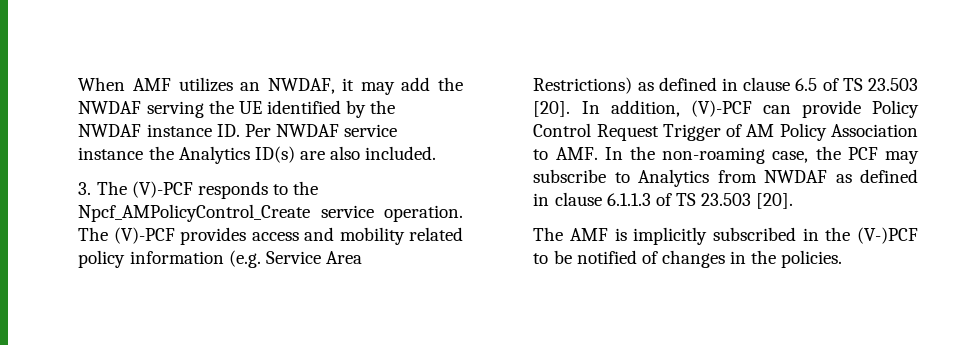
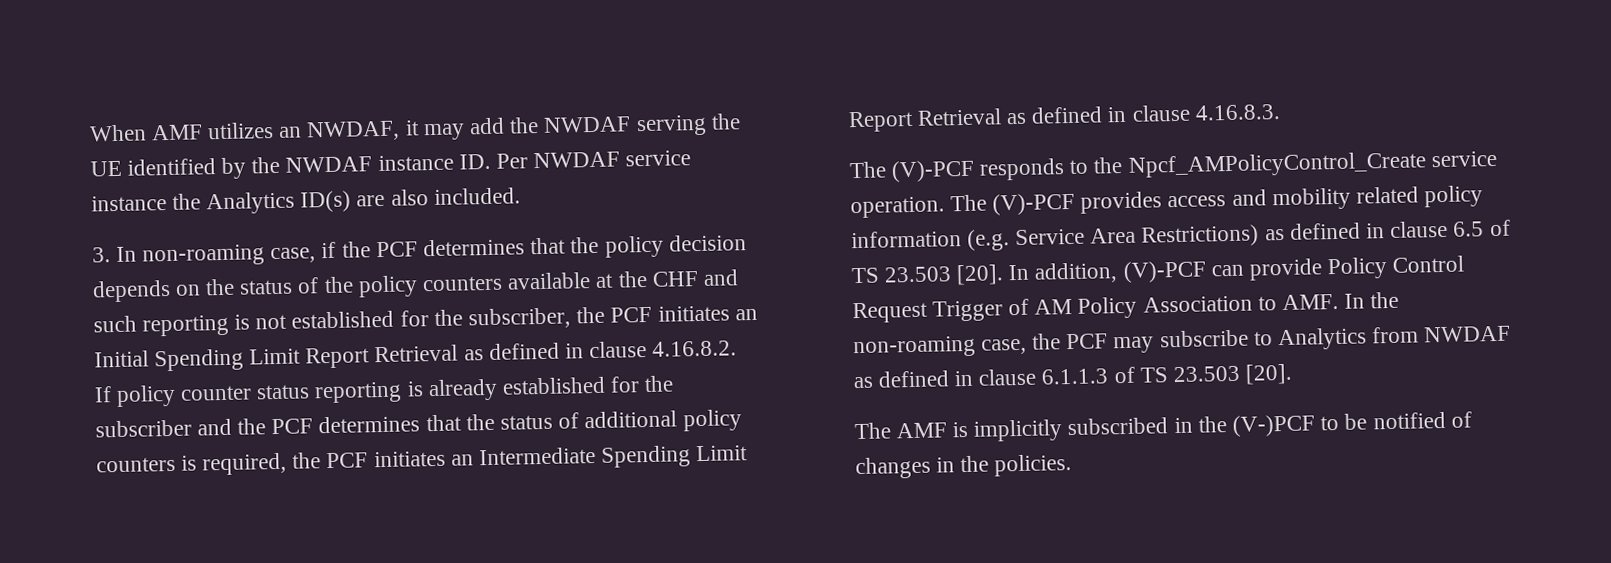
- 3. The (V)-PCF responds to the Npcf_AMPolicyControl_Create service operation.
+ 3. In non-roaming case, if the PCF determines that the policy decision depends on the status of the policy counters available at the CHF and such reporting is not established for the subscriber, the PCF initiates an Initial Spending Limit Report Retrieval as defined in clause 4.16.8.2. If policy counter status reporting is already established for the subscriber and the PCF determines that the status of additional policy counters is required, the PCF initiates an Intermediate Spending Limit Report Retrieval as defined in clause 4.16.8.3.
+ The (V)-PCF responds to the Npcf_AMPolicyControl_Create service operation.

